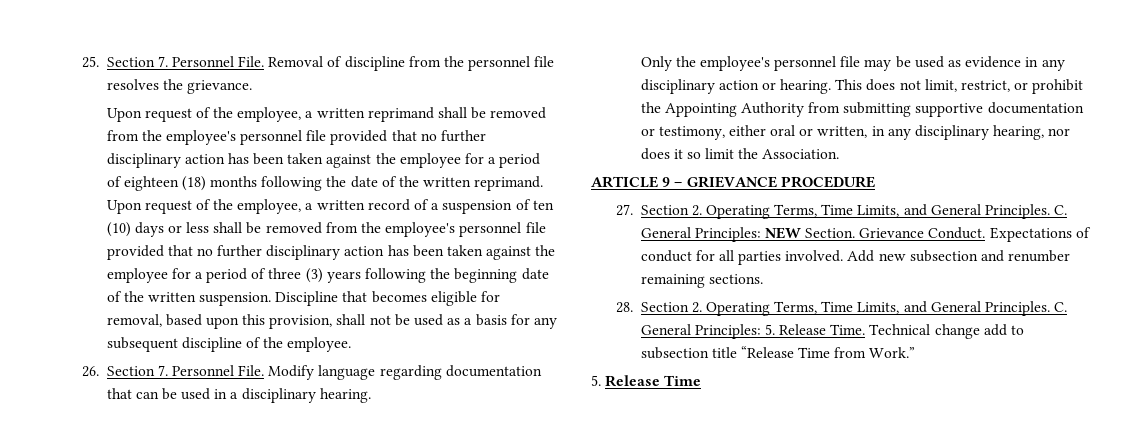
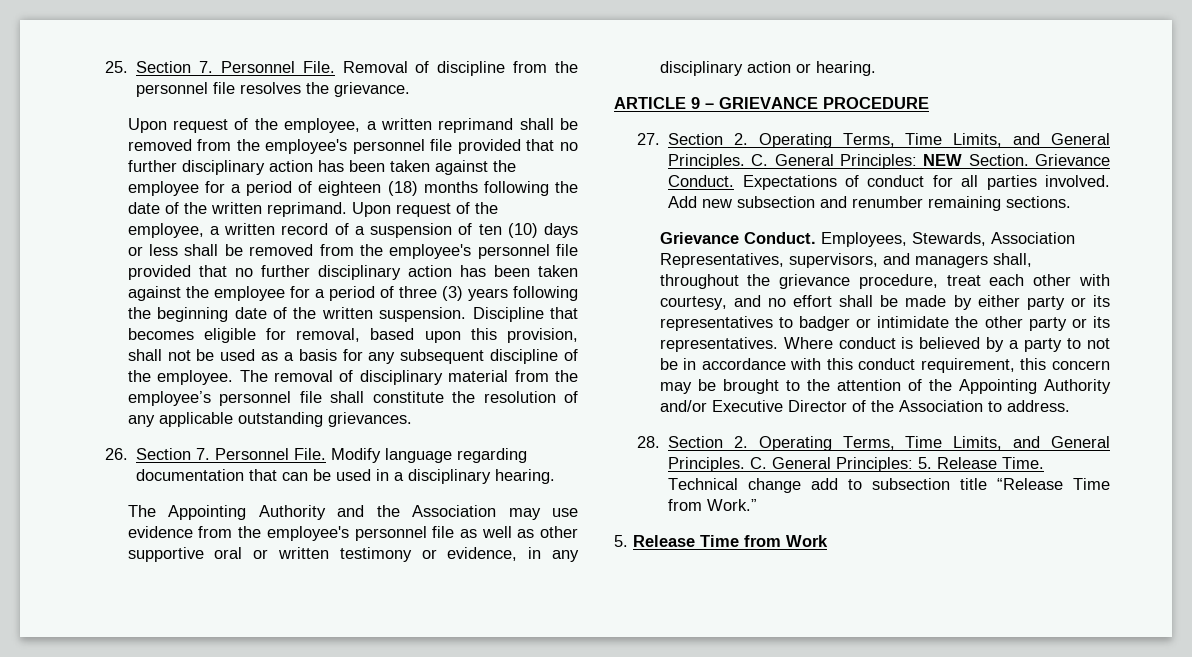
+ The removal of disciplinary material from the employee’s personnel file shall constitute the resolution of any applicable outstanding grievances.
- Only the employee's personnel file may be used as evidence in any disciplinary action or hearing. This does not limit, restrict, or prohibit the Appointing Authority from submitting supportive documentation or testimony, either oral or written, in any disciplinary hearing, nor does it so limit the Association.
+ The Appointing Authority and the Association may use evidence from the employee's personnel file as well as other supportive oral or written testimony or evidence, in any disciplinary action or hearing.
+ Grievance Conduct. Employees, Stewards, Association Representatives, supervisors, and managers shall, throughout the grievance procedure, treat each other with courtesy, and no effort shall be made by either party or its representatives to badger or intimidate the other party or its representatives. Where conduct is believed by a party to not be in accordance with this conduct requirement, this concern may be brought to the attention of the Appointing Authority and/or Executive Director of the Association to address.
- 5. Release Time
+ 5. Release Time from Work

